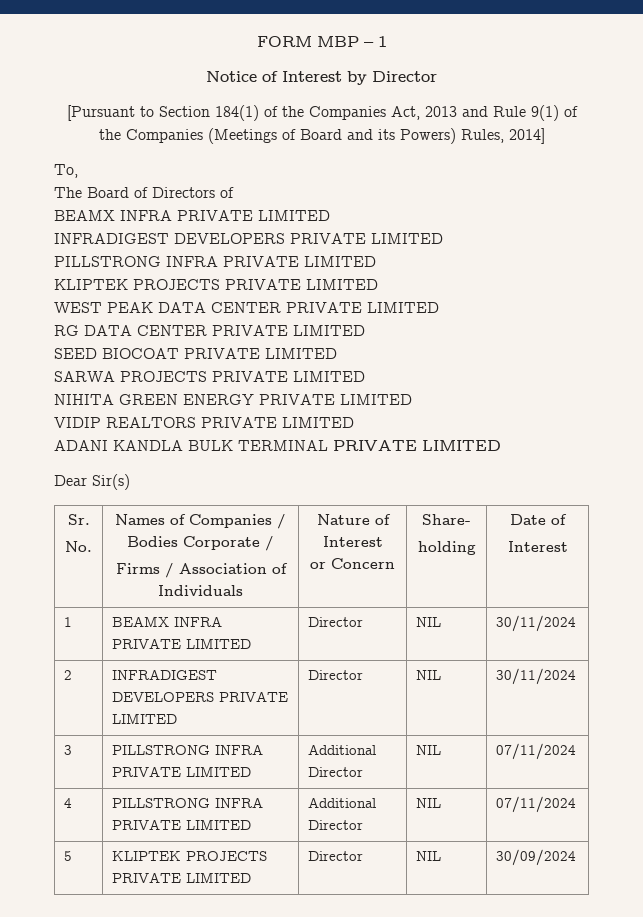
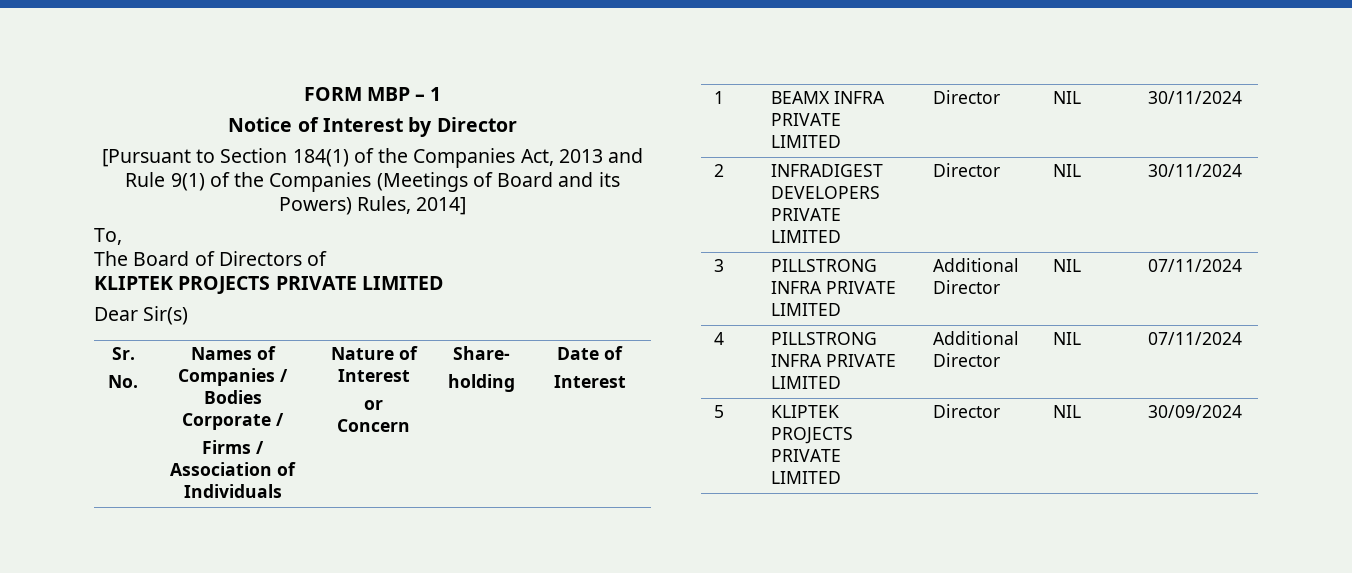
  The Board of Directors of
- BEAMX INFRA PRIVATE LIMITED
- INFRADIGEST DEVELOPERS PRIVATE LIMITED
- PILLSTRONG INFRA PRIVATE LIMITED
  KLIPTEK PROJECTS PRIVATE LIMITED
- WEST PEAK DATA CENTER PRIVATE LIMITED
- RG DATA CENTER PRIVATE LIMITED
- SEED BIOCOAT PRIVATE LIMITED
- SARWA PROJECTS PRIVATE LIMITED
- NIHITA GREEN ENERGY PRIVATE LIMITED
- VIDIP REALTORS PRIVATE LIMITED
- ADANI KANDLA BULK TERMINAL PRIVATE LIMITED

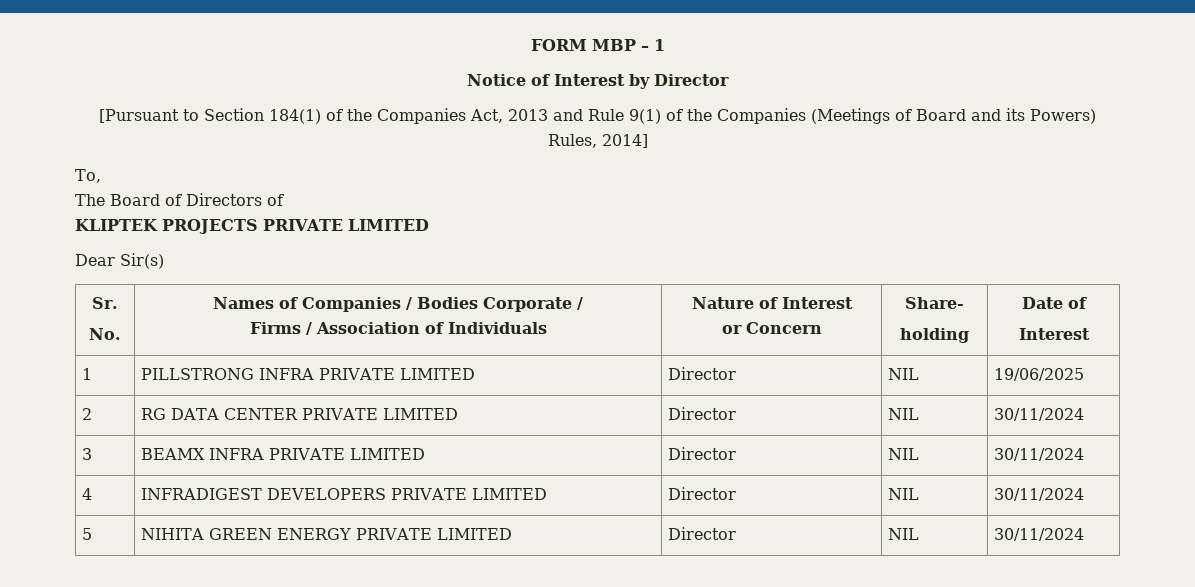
- 1 | BEAMX INFRA PRIVATE LIMITED | Director | NIL | 30/11/2024
+ 1 | PILLSTRONG INFRA PRIVATE LIMITED | Director | NIL | 19/06/2025
+ 2 | RG DATA CENTER PRIVATE LIMITED | Director | NIL | 30/11/2024
+ 3 | BEAMX INFRA PRIVATE LIMITED | Director | NIL | 30/11/2024
- 2 | INFRADIGEST DEVELOPERS PRIVATE LIMITED | Director | NIL | 30/11/2024
+ 4 | INFRADIGEST DEVELOPERS PRIVATE LIMITED | Director | NIL | 30/11/2024
- 3 | PILLSTRONG INFRA PRIVATE LIMITED | Additional Director | NIL | 07/11/2024
- 4 | PILLSTRONG INFRA PRIVATE LIMITED | Additional Director | NIL | 07/11/2024
- 5 | KLIPTEK PROJECTS PRIVATE LIMITED | Director | NIL | 30/09/2024
+ 5 | NIHITA GREEN ENERGY PRIVATE LIMITED | Director | NIL | 30/11/2024

